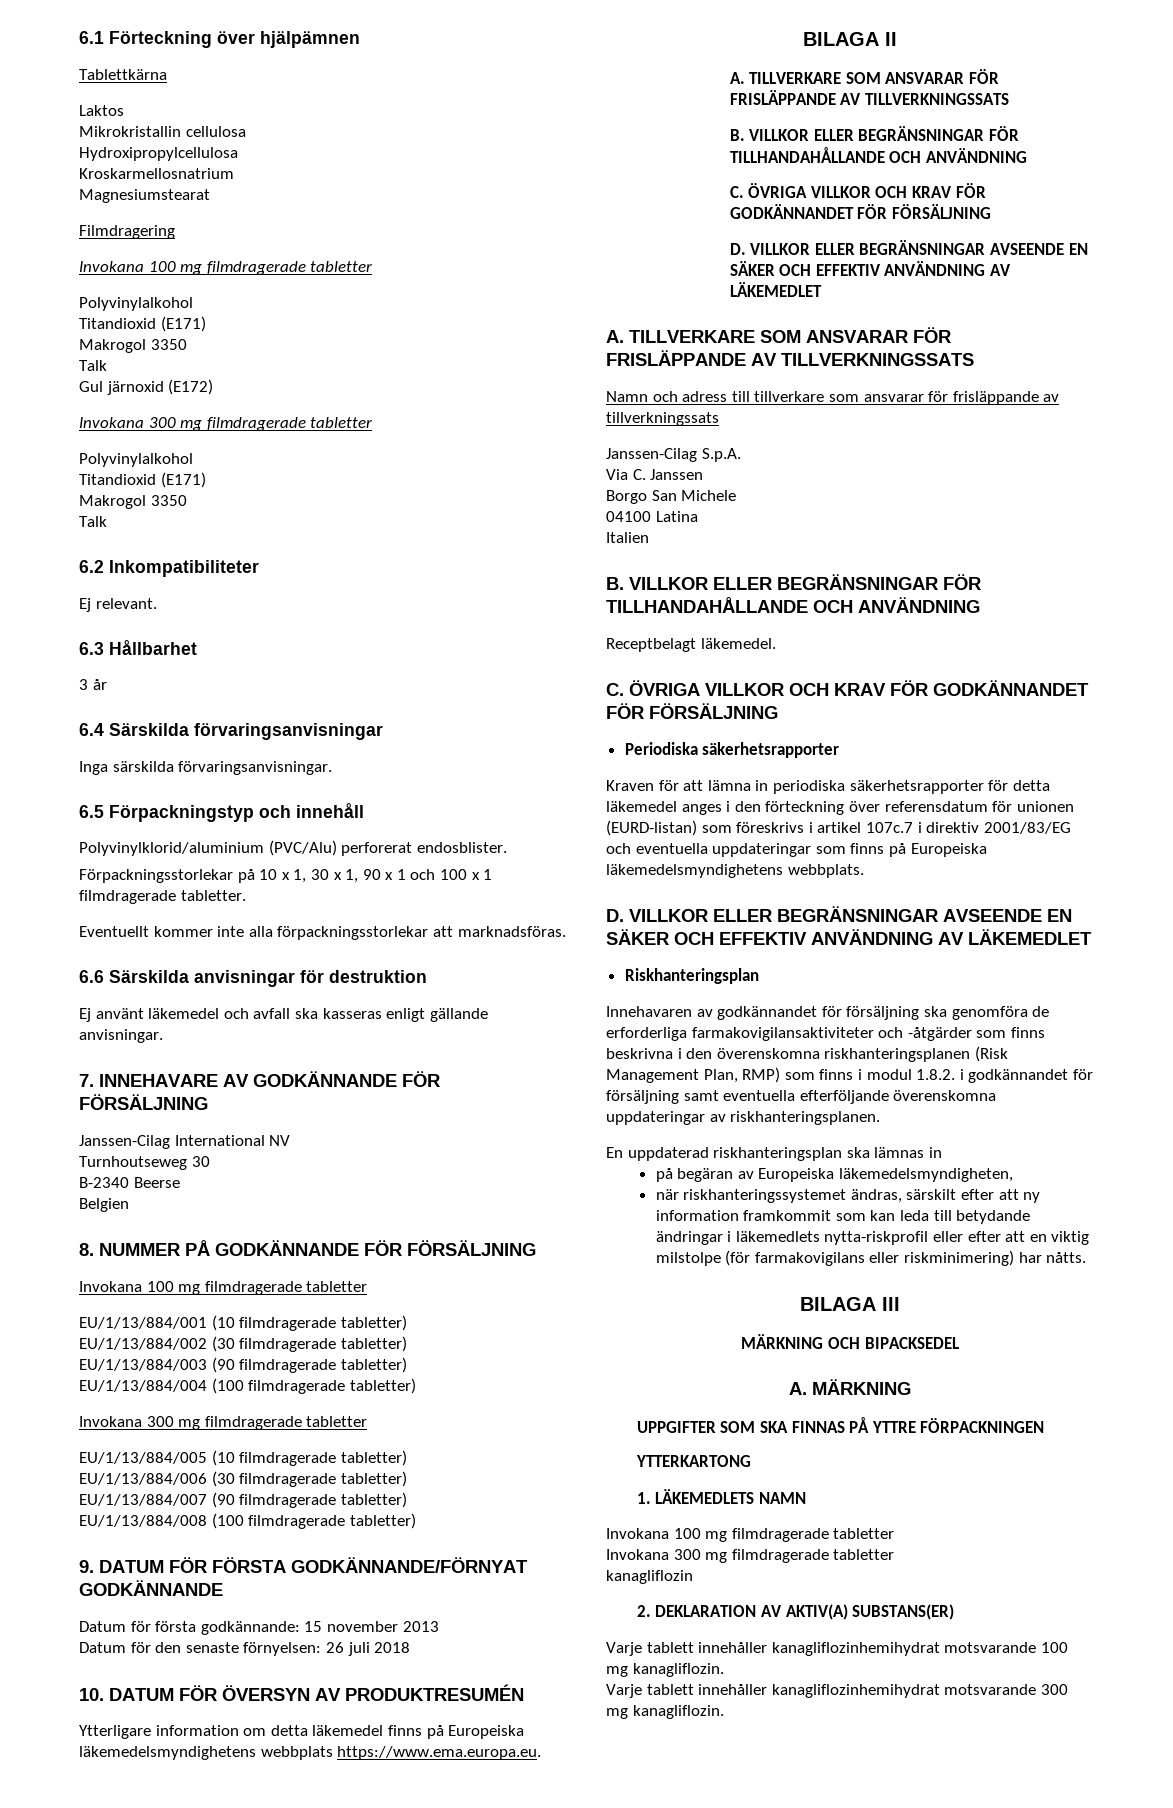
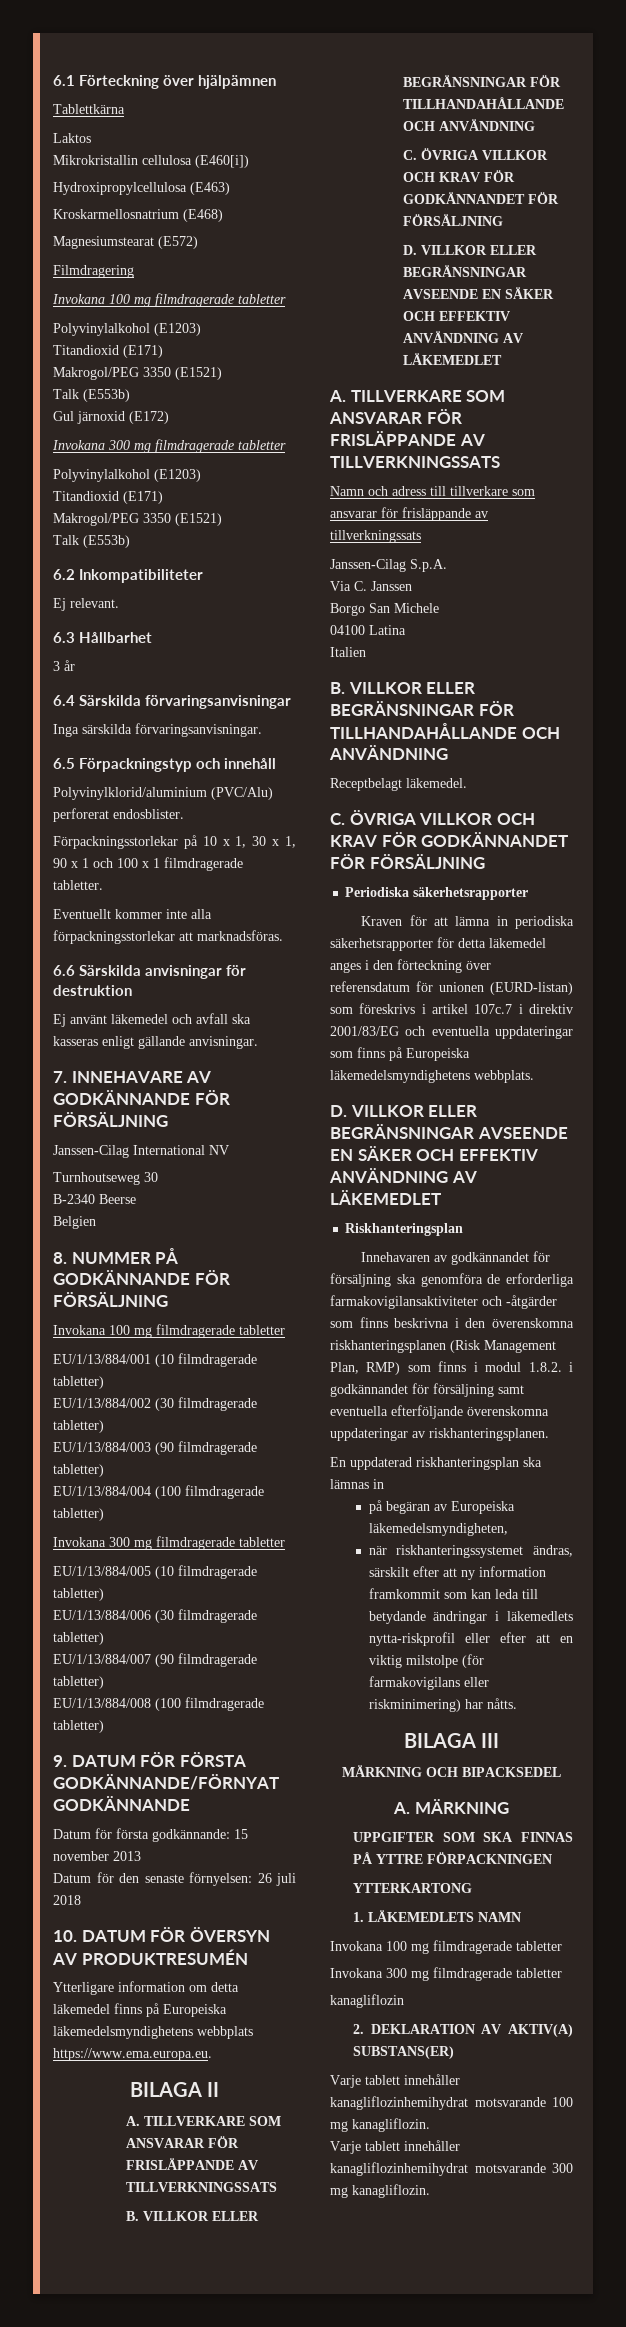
- Mikrokristallin cellulosa
+ Mikrokristallin cellulosa (E460[i])
- Hydroxipropylcellulosa
+ Hydroxipropylcellulosa (E463)
- Kroskarmellosnatrium
+ Kroskarmellosnatrium (E468)
- Magnesiumstearat
+ Magnesiumstearat (E572)
  Filmdragering
  Invokana 100 mg filmdragerade tabletter
- Polyvinylalkohol
+ Polyvinylalkohol (E1203)
  Titandioxid (E171)
- Makrogol 3350
- Talk
+ Makrogol/PEG 3350 (E1521)
+ Talk (E553b)
  Gul järnoxid (E172)
  Invokana 300 mg filmdragerade tabletter
- Polyvinylalkohol
+ Polyvinylalkohol (E1203)
  Titandioxid (E171)
- Makrogol 3350
- Talk
+ Makrogol/PEG 3350 (E1521)
+ Talk (E553b)

